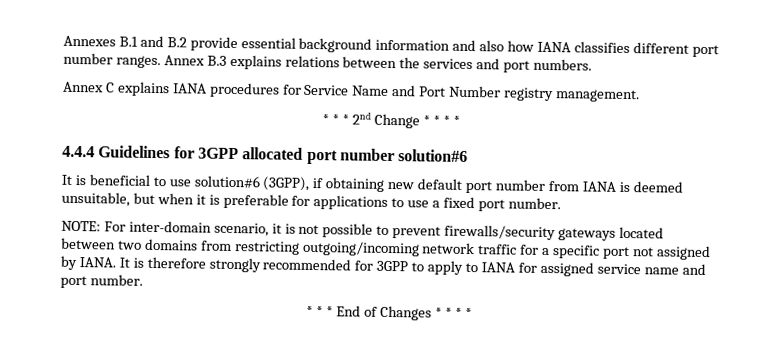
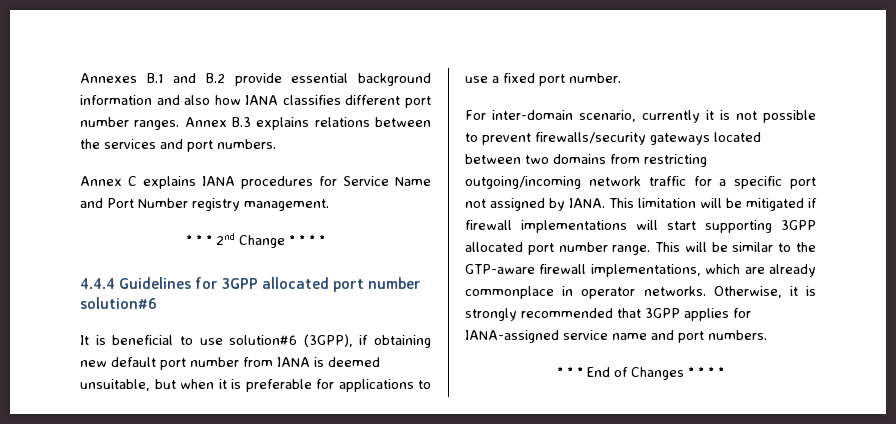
- NOTE: For inter-domain scenario, it is not possible to prevent firewalls/security gateways located between two domains from restricting outgoing/incoming network traffic for a specific port not assigned by IANA.
+ For inter-domain scenario, currently it is not possible to prevent firewalls/security gateways located between two domains from restricting outgoing/incoming network traffic for a specific port not assigned by IANA.
- It is therefore strongly recommended for 3GPP to apply to IANA for assigned service name and port number.
+ This limitation will be mitigated if firewall implementations will start supporting 3GPP allocated port number range. This will be similar to the GTP-aware firewall implementations, which are already commonplace in operator networks. Otherwise, it is strongly recommended that 3GPP applies for IANA-assigned service name and port numbers.

